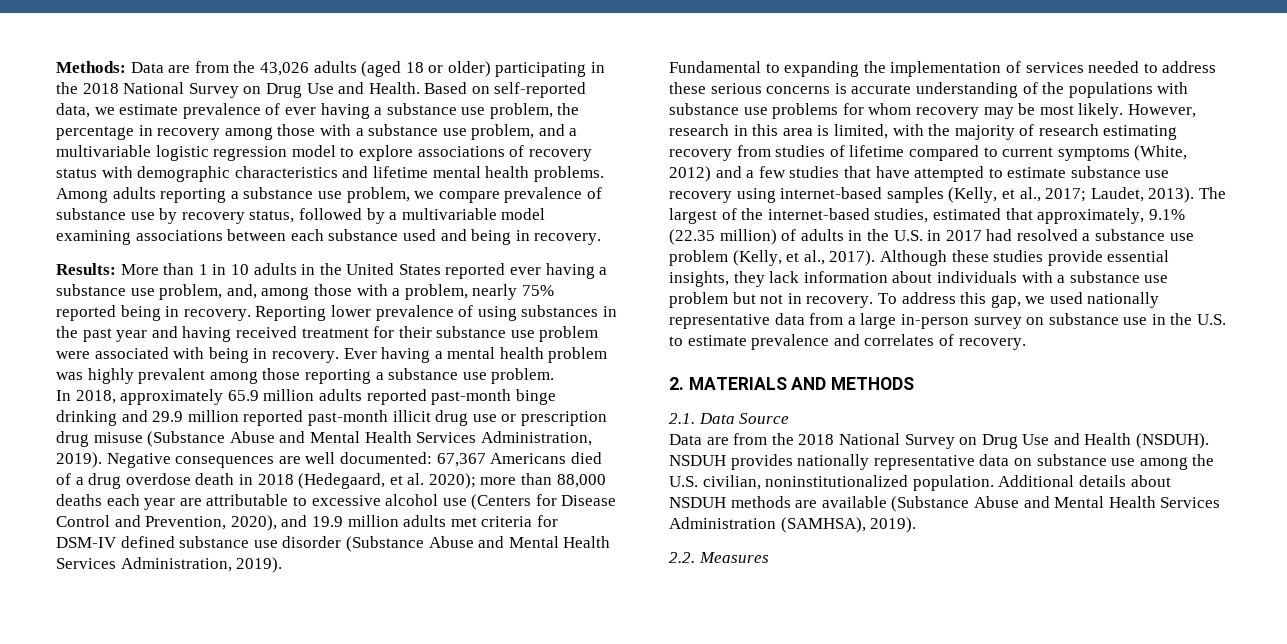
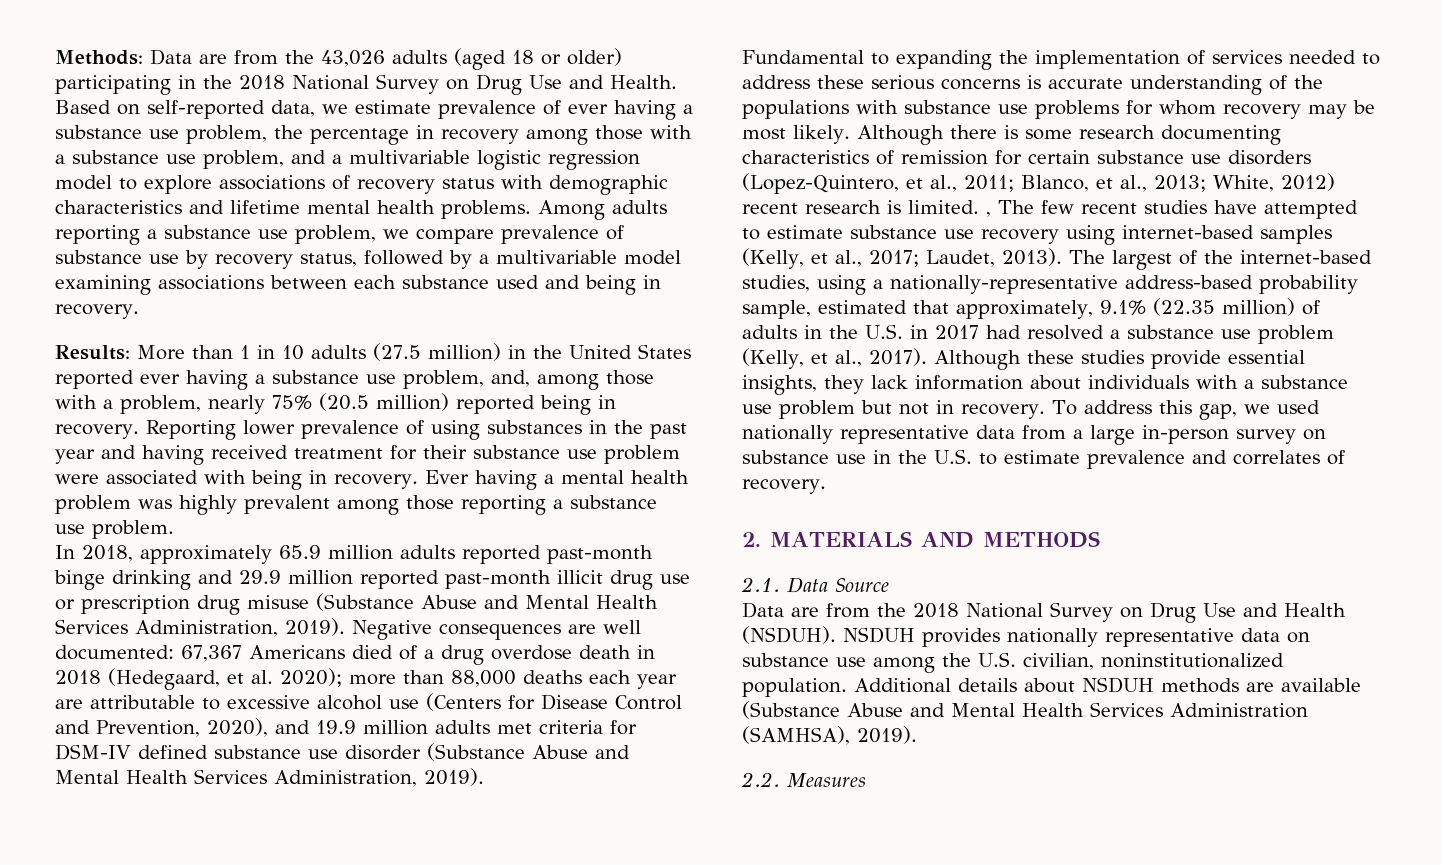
- Results: More than 1 in 10 adults in the United States reported ever having a substance use problem, and, among those with a problem, nearly 75% reported being in recovery.
+ Results: More than 1 in 10 adults (27.5 million) in the United States reported ever having a substance use problem, and, among those with a problem, nearly 75% (20.5 million) reported being in recovery.
- However, research in this area is limited, with the majority of research estimating recovery from studies of lifetime compared to current symptoms (White, 2012) and a few studies that have attempted to estimate substance use recovery using internet-based samples (Kelly, et al., 2017; Laudet, 2013).
+ Although there is some research documenting characteristics of remission for certain substance use disorders (Lopez-Quintero, et al., 2011; Blanco, et al., 2013; White, 2012) recent research is limited. , The few recent studies have attempted to estimate substance use recovery using internet-based samples (Kelly, et al., 2017; Laudet, 2013).
- The largest of the internet-based studies, estimated that approximately, 9.1% (22.35 million) of adults in the U.S. in 2017 had resolved a substance use problem (Kelly, et al., 2017).
+ The largest of the internet-based studies, using a nationally-representative address-based probability sample, estimated that approximately, 9.1% (22.35 million) of adults in the U.S. in 2017 had resolved a substance use problem (Kelly, et al., 2017).

